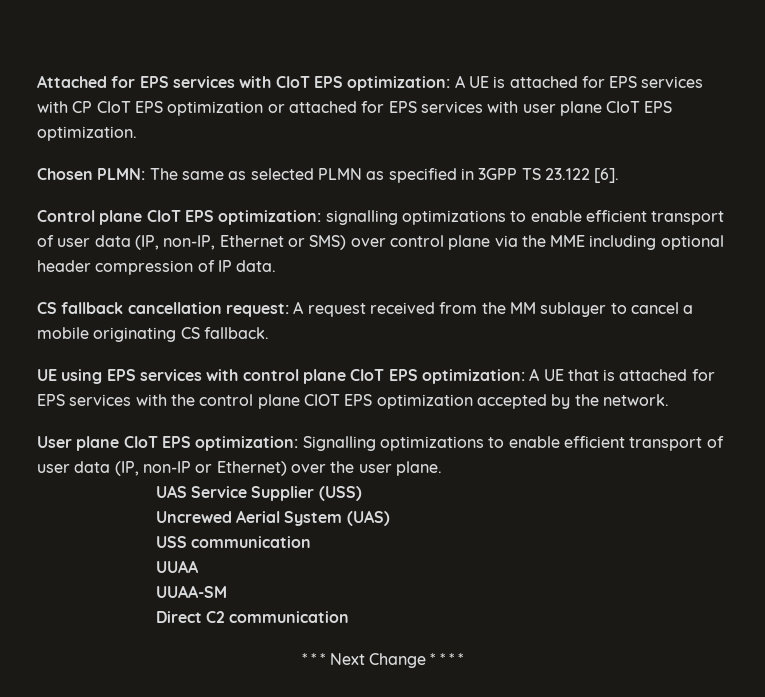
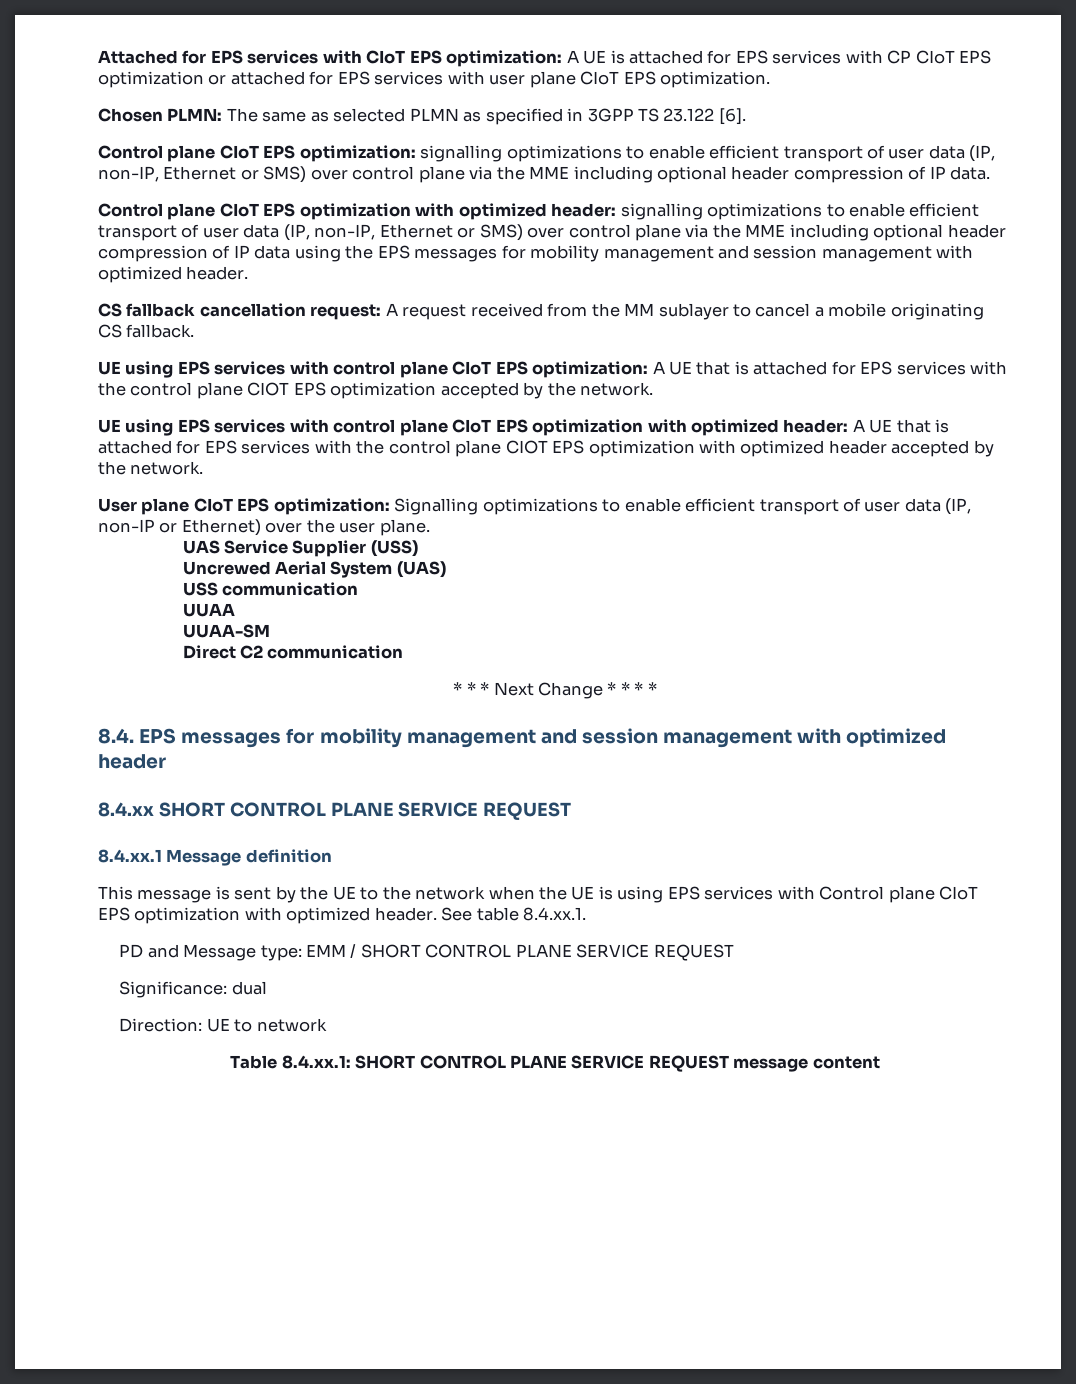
+ Control plane CIoT EPS optimization with optimized header: signalling optimizations to enable efficient transport of user data (IP, non-IP, Ethernet or SMS) over control plane via the MME including optional header compression of IP data using the EPS messages for mobility management and session management with optimized header.
+ UE using EPS services with control plane CIoT EPS optimization with optimized header: A UE that is attached for EPS services with the control plane CIOT EPS optimization with optimized header accepted by the network.
+ 8.4. EPS messages for mobility management and session management with optimized header
+ 8.4.xx SHORT CONTROL PLANE SERVICE REQUEST
+ 8.4.xx.1 Message definition
+ This message is sent by the UE to the network when the UE is using EPS services with Control plane CIoT EPS optimization with optimized header. See table 8.4.xx.1.
+ PD and Message type: EMM / SHORT CONTROL PLANE SERVICE REQUEST
+ Significance: dual
+ Direction: UE to network
+ Table 8.4.xx.1: SHORT CONTROL PLANE SERVICE REQUEST message content

